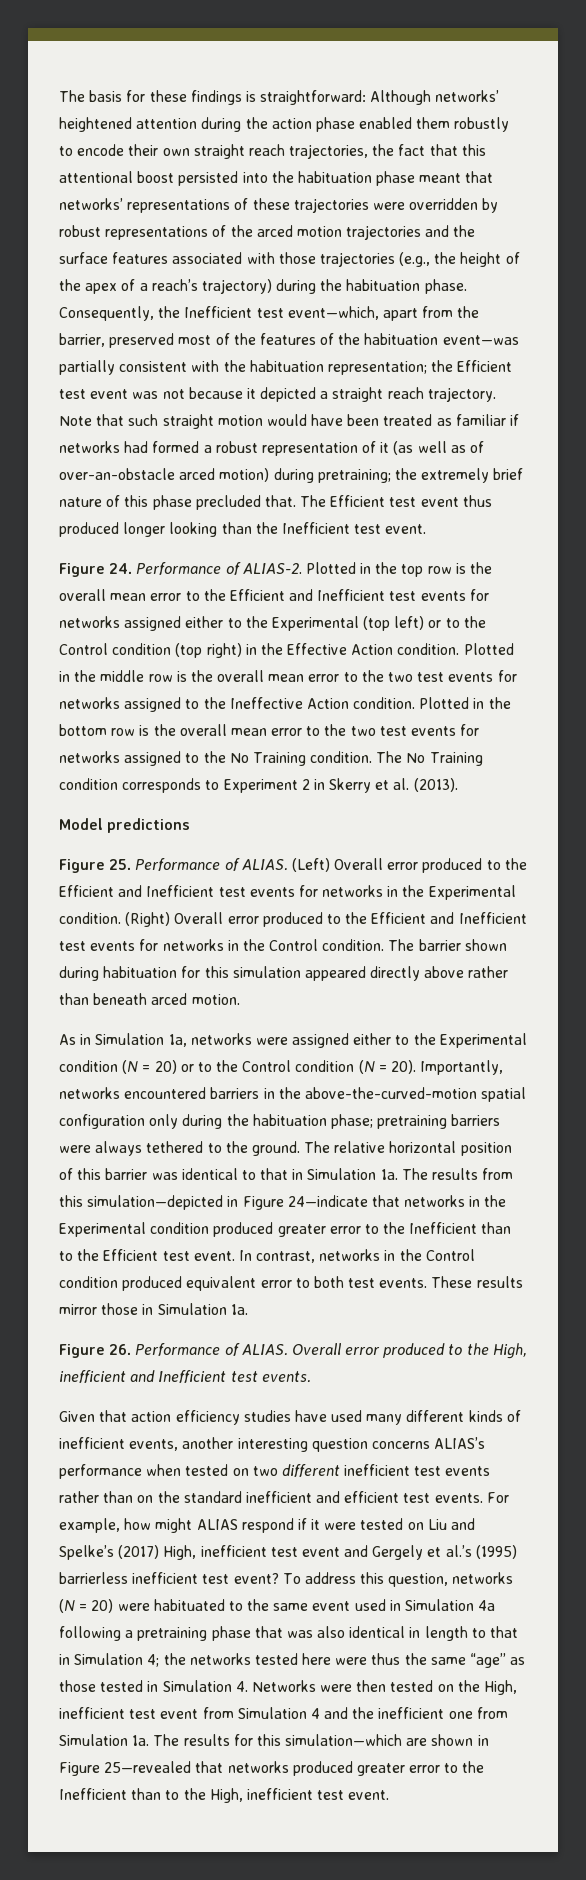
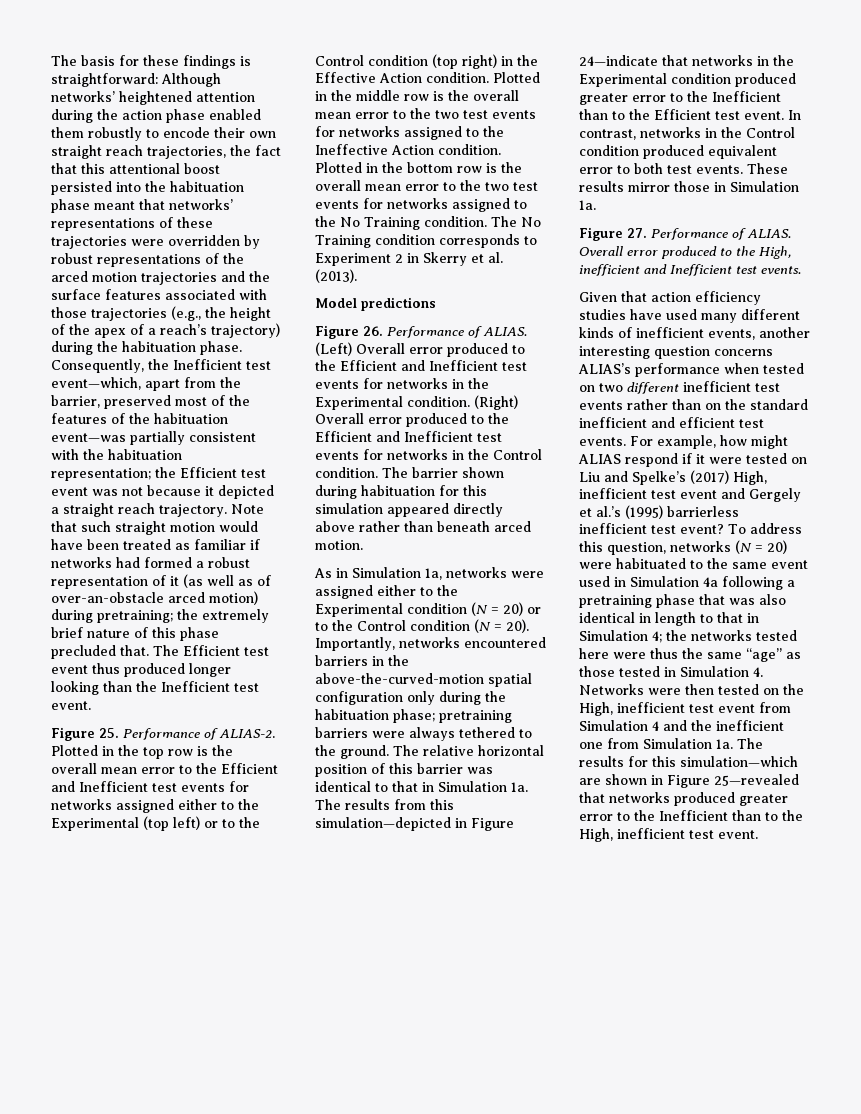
- Figure 24. Performance of ALIAS-2.
+ Figure 25. Performance of ALIAS-2.
- Figure 25. Performance of ALIAS.
+ Figure 26. Performance of ALIAS.
- Figure 26. Performance of ALIAS.
+ Figure 27. Performance of ALIAS.

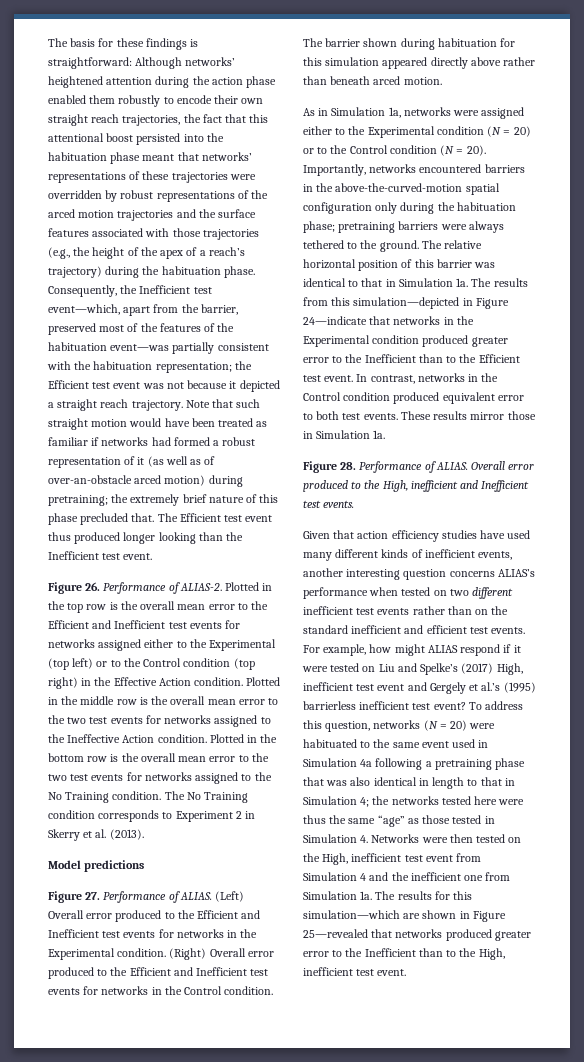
- Figure 25. Performance of ALIAS-2.
+ Figure 26. Performance of ALIAS-2.
- Figure 26. Performance of ALIAS.
+ Figure 27. Performance of ALIAS.
- Figure 27. Performance of ALIAS.
+ Figure 28. Performance of ALIAS.

